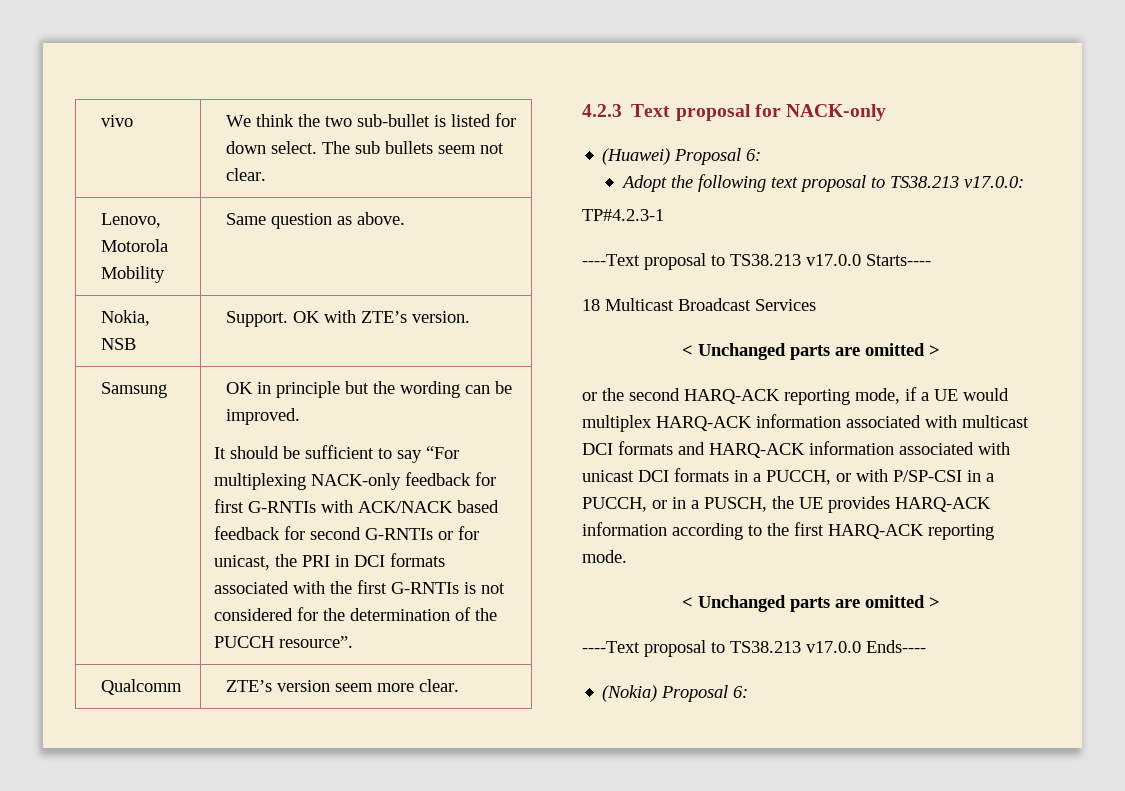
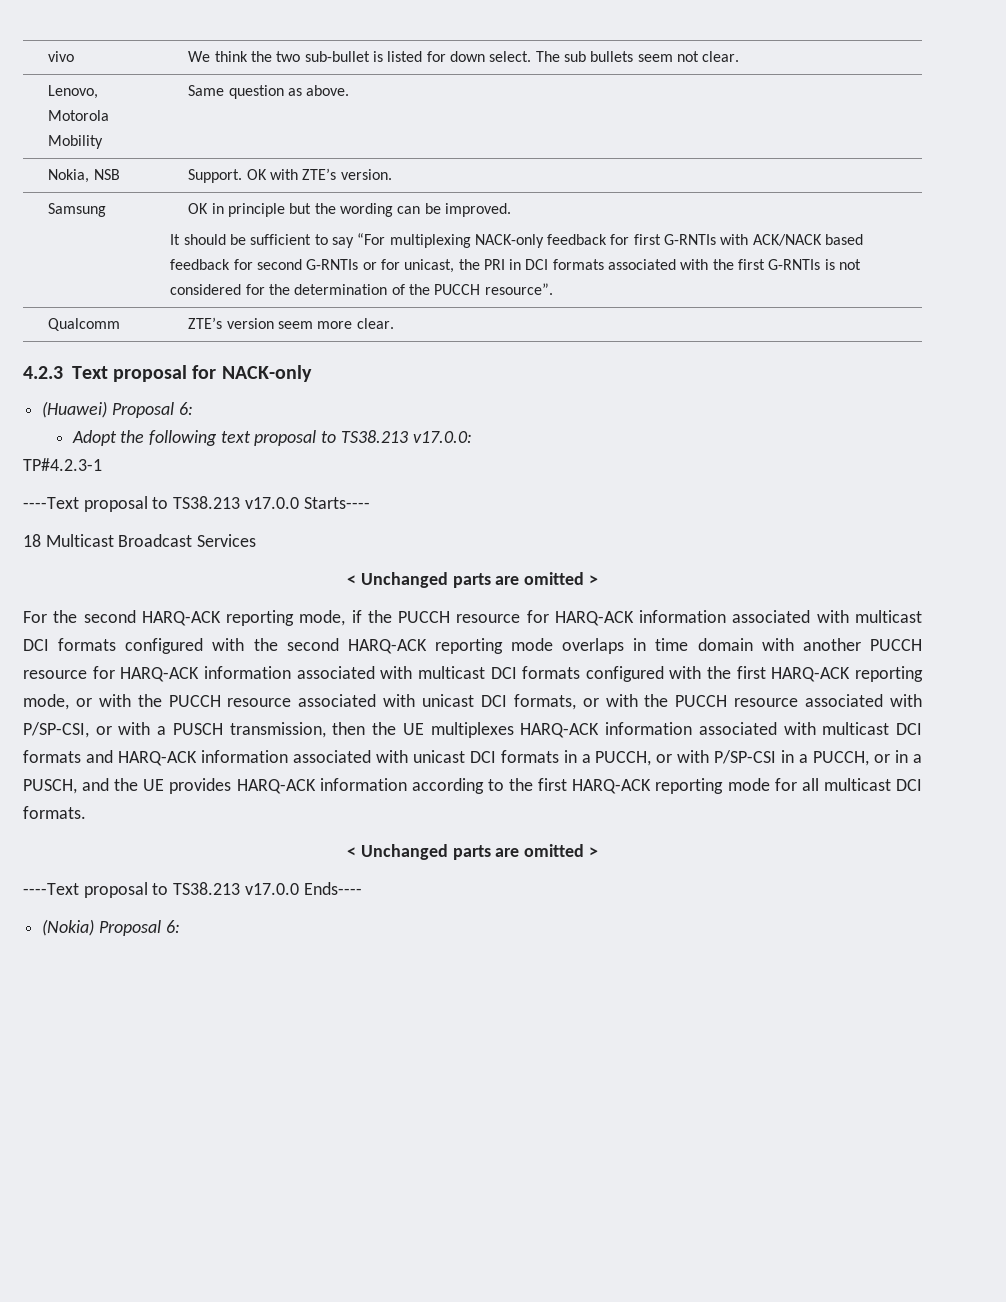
- or the second HARQ-ACK reporting mode, if a UE would multiplex HARQ-ACK information associated with multicast DCI formats and HARQ-ACK information associated with unicast DCI formats in a PUCCH, or with P/SP-CSI in a PUCCH, or in a PUSCH, the UE provides HARQ-ACK information according to the first HARQ-ACK reporting mode.
+ For the second HARQ-ACK reporting mode, if the PUCCH resource for HARQ-ACK information associated with multicast DCI formats configured with the second HARQ-ACK reporting mode overlaps in time domain with another PUCCH resource for HARQ-ACK information associated with multicast DCI formats configured with the first HARQ-ACK reporting mode, or with the PUCCH resource associated with unicast DCI formats, or with the PUCCH resource associated with P/SP-CSI, or with a PUSCH transmission, then the UE multiplexes HARQ-ACK information associated with multicast DCI formats and HARQ-ACK information associated with unicast DCI formats in a PUCCH, or with P/SP-CSI in a PUCCH, or in a PUSCH, and the UE provides HARQ-ACK information according to the first HARQ-ACK reporting mode for all multicast DCI formats.

